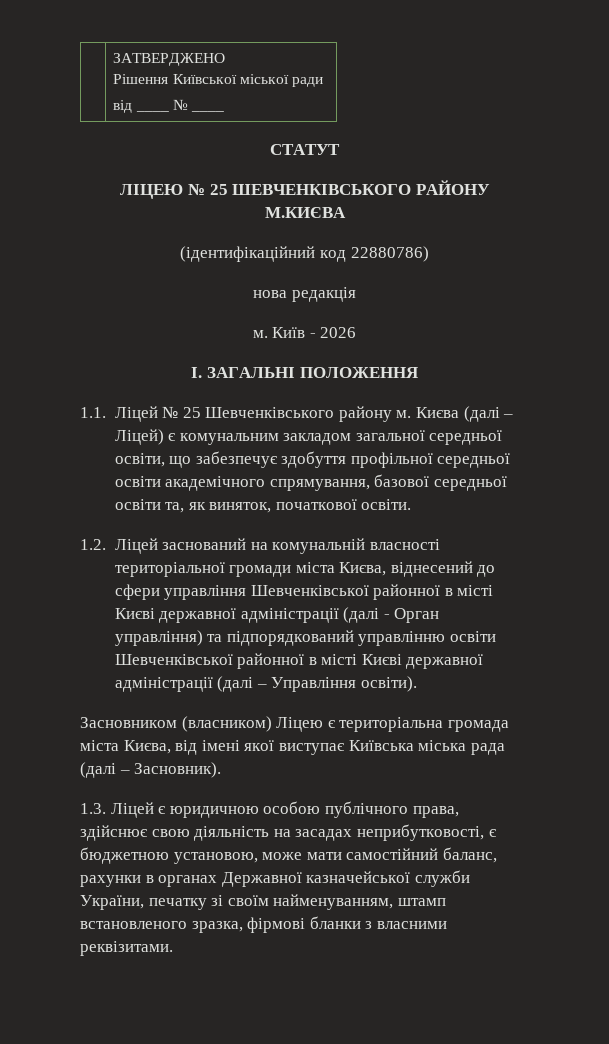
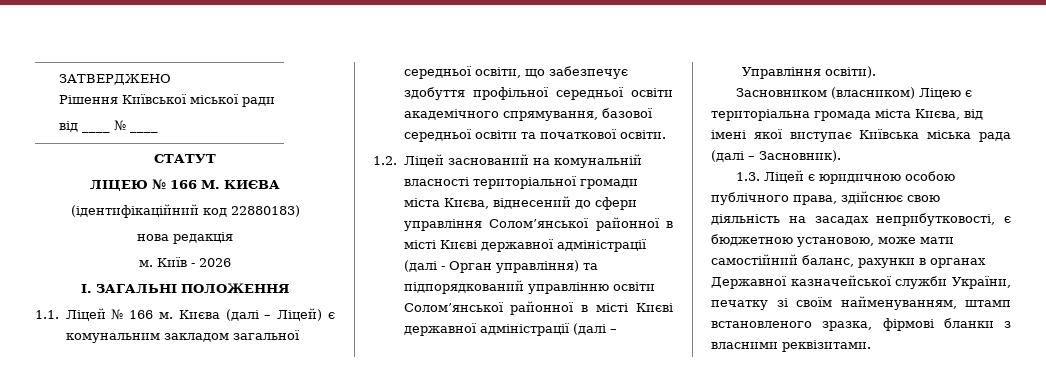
- ЛІЦЕЮ № 25 ШЕВЧЕНКІВСЬКОГО РАЙОНУ М.КИЄВА
+ ЛІЦЕЮ № 166 М. КИЄВА
- (ідентифікаційний код 22880786)
+ (ідентифікаційний код 22880183)
- 1.1. Ліцей № 25 Шевченківського району м.
+ 1.1. Ліцей № 166 м.
- Києва (далі – Ліцей) є комунальним закладом загальної середньої освіти, що забезпечує здобуття профільної середньої освіти академічного спрямування, базової середньої освіти та, як виняток, початкової освіти.
+ Києва (далі – Ліцей) є комунальним закладом загальної середньої освіти, що забезпечує здобуття профільної середньої освіти академічного спрямування, базової середньої освіти та початкової освіти.
- 1.2. Ліцей заснований на комунальній власності територіальної громади міста Києва, віднесений до сфери управління Шевченківської районної в місті Києві державної адміністрації (далі - Орган управління) та підпорядкований управлінню освіти Шевченківської районної в місті Києві державної адміністрації (далі – Управління освіти).
+ 1.2. Ліцей заснований на комунальній власності територіальної громади міста Києва, віднесений до сфери управління Солом’янської районної в місті Києві державної адміністрації (далі - Орган управління) та підпорядкований управлінню освіти Солом’янської районної в місті Києві державної адміністрації (далі – Управління освіти).

